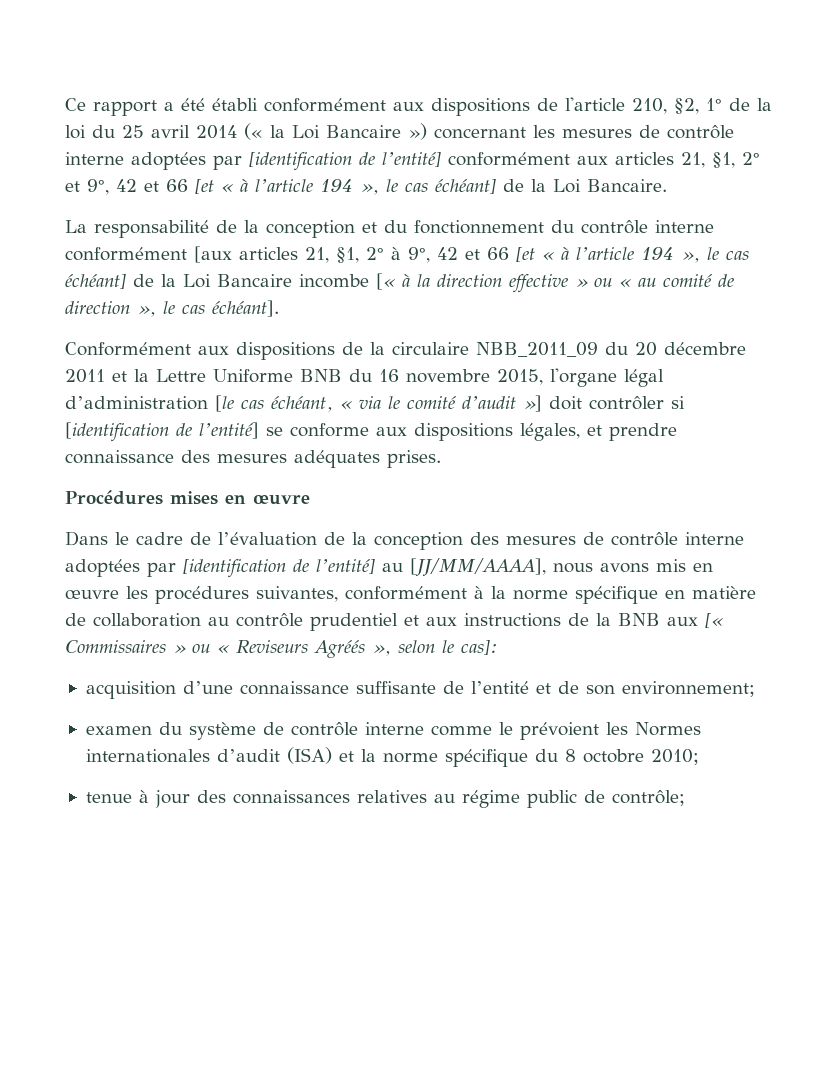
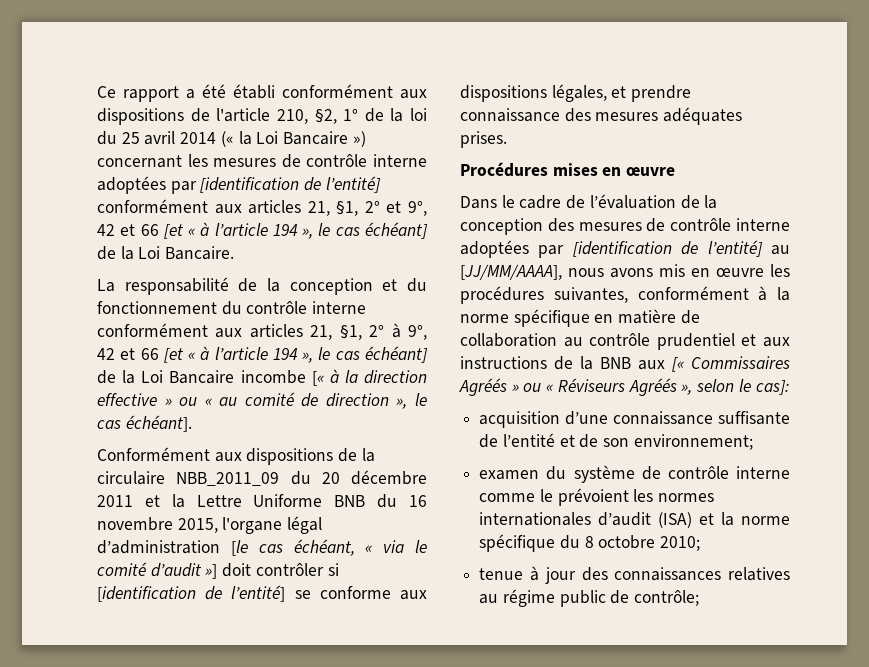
- La responsabilité de la conception et du fonctionnement du contrôle interne conformément [aux articles 21, §1, 2° à 9°, 42 et 66 [et « à l’article 194 », le cas échéant] de la Loi Bancaire incombe [« à la direction effective » ou « au comité de direction », le cas échéant].
+ La responsabilité de la conception et du fonctionnement du contrôle interne conformément aux articles 21, §1, 2° à 9°, 42 et 66 [et « à l’article 194 », le cas échéant] de la Loi Bancaire incombe [« à la direction effective » ou « au comité de direction », le cas échéant].
- Dans le cadre de l’évaluation de la conception des mesures de contrôle interne adoptées par [identification de l’entité] au [JJ/MM/AAAA], nous avons mis en œuvre les procédures suivantes, conformément à la norme spécifique en matière de collaboration au contrôle prudentiel et aux instructions de la BNB aux [« Commissaires » ou « Reviseurs Agréés », selon le cas]:
+ Dans le cadre de l’évaluation de la conception des mesures de contrôle interne adoptées par [identification de l’entité] au [JJ/MM/AAAA], nous avons mis en œuvre les procédures suivantes, conformément à la norme spécifique en matière de collaboration au contrôle prudentiel et aux instructions de la BNB aux [« Commissaires Agréés » ou « Réviseurs Agréés », selon le cas]:
- examen du système de contrôle interne comme le prévoient les Normes internationales d’audit (ISA) et la norme spécifique du 8 octobre 2010;
+ examen du système de contrôle interne comme le prévoient les normes internationales d’audit (ISA) et la norme spécifique du 8 octobre 2010;

